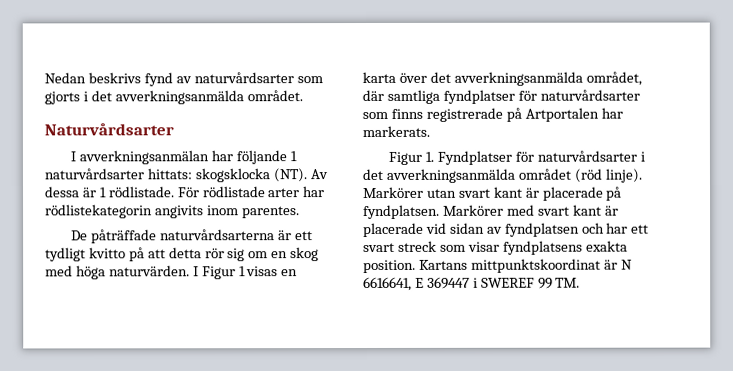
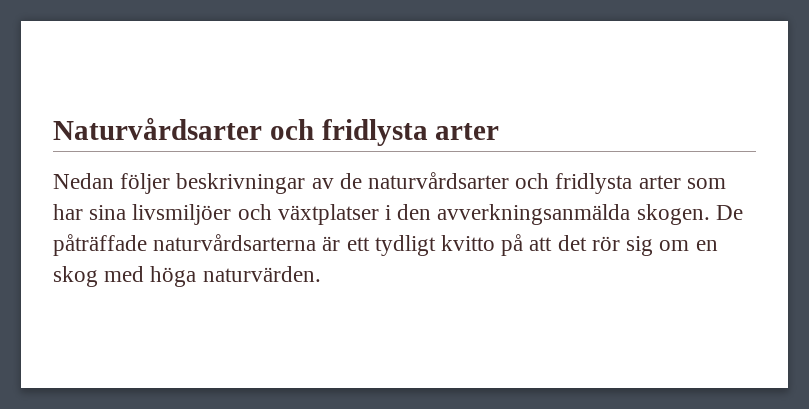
- Nedan beskrivs fynd av naturvårdsarter som gjorts i det avverkningsanmälda området.
- Naturvårdsarter
- I avverkningsanmälan har följande 1 naturvårdsarter hittats: skogsklocka (NT). Av dessa är 1 rödlistade. För rödlistade arter har rödlistekategorin angivits inom parentes.
- De påträffade naturvårdsarterna är ett tydligt kvitto på att detta rör sig om en skog med höga naturvärden. I Figur 1 visas en karta över det avverkningsanmälda området, där samtliga fyndplatser för naturvårdsarter som finns registrerade på Artportalen har markerats.
- Figur 1. Fyndplatser för naturvårdsarter i det avverkningsanmälda området (röd linje). Markörer utan svart kant är placerade på fyndplatsen. Markörer med svart kant är placerade vid sidan av fyndplatsen och har ett svart streck som visar fyndplatsens exakta position. Kartans mittpunktskoordinat är N 6616641, E 369447 i SWEREF 99 TM.
+ Naturvårdsarter och fridlysta arter
+ Nedan följer beskrivningar av de naturvårdsarter och fridlysta arter som har sina livsmiljöer och växtplatser i den avverkningsanmälda skogen. De påträffade naturvårdsarterna är ett tydligt kvitto på att det rör sig om en skog med höga naturvärden.

